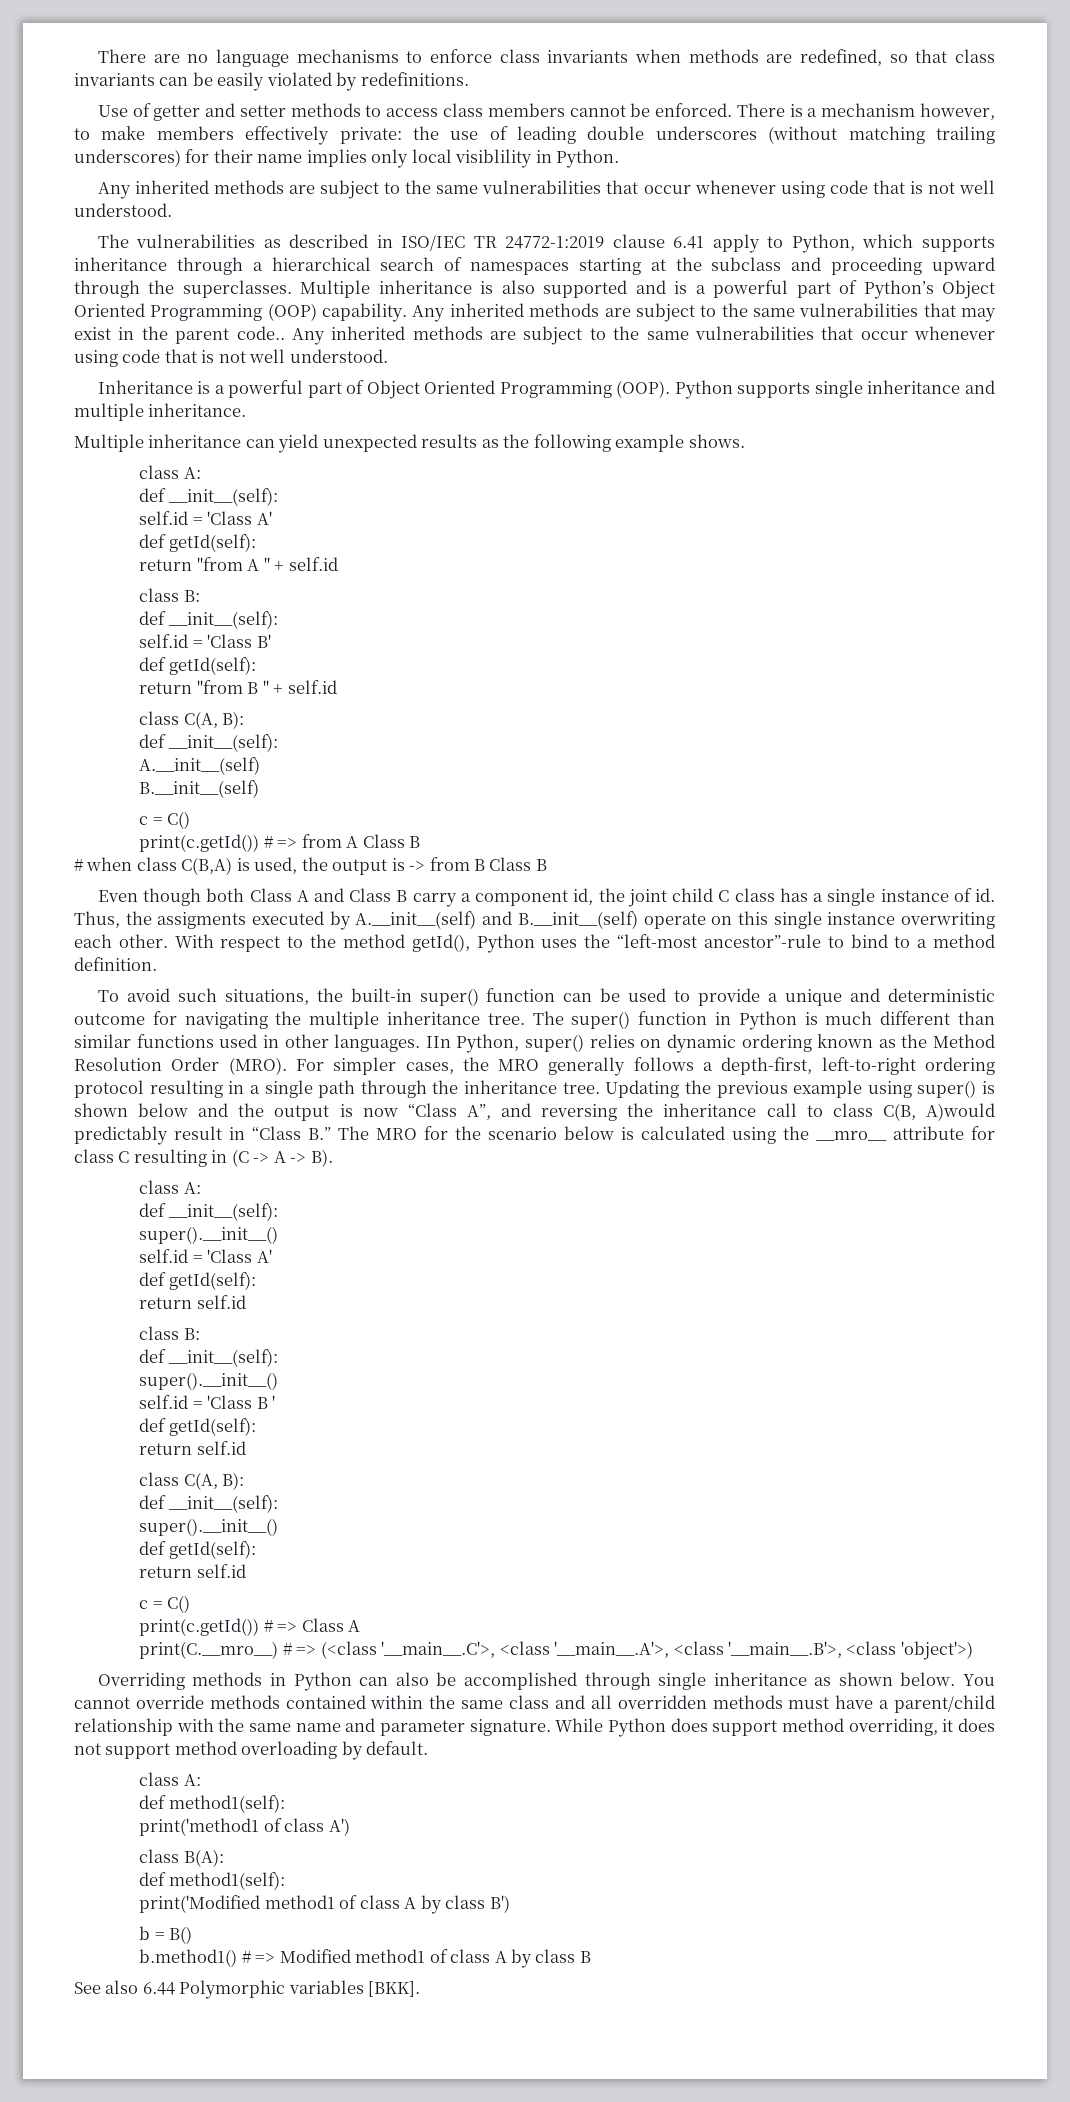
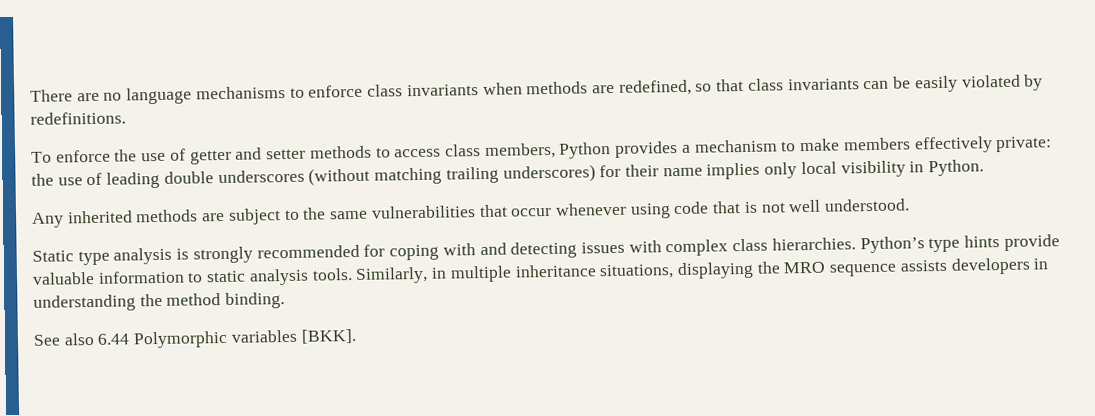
- Use of getter and setter methods to access class members cannot be enforced. There is a mechanism however, to make members effectively private: the use of leading double underscores (without matching trailing underscores) for their name implies only local visiblility in Python.
+ To enforce the use of getter and setter methods to access class members, Python provides a mechanism to make members effectively private: the use of leading double underscores (without matching trailing underscores) for their name implies only local visibility in Python.
- The vulnerabilities as described in ISO/IEC TR 24772-1:2019 clause 6.41 apply to Python, which supports inheritance through a hierarchical search of namespaces starting at the subclass and proceeding upward through the superclasses. Multiple inheritance is also supported and is a powerful part of Python’s Object Oriented Programming (OOP) capability. Any inherited methods are subject to the same vulnerabilities that may exist in the parent code.. Any inherited methods are subject to the same vulnerabilities that occur whenever using code that is not well understood.
- Inheritance is a powerful part of Object Oriented Programming (OOP). Python supports single inheritance and multiple inheritance.
- Multiple inheritance can yield unexpected results as the following example shows.
- class A:
- def __init__(self):
- self.id = 'Class A'
- def getId(self):
- return "from A " + self.id
- class B:
- def __init__(self):
- self.id = 'Class B'
- def getId(self):
- return "from B " + self.id
- class C(A, B):
- def __init__(self):
- A.__init__(self)
- B.__init__(self)
- c = C()
- print(c.getId()) # => from A Class B
- # when class C(B,A) is used, the output is -> from B Class B
- Even though both Class A and Class B carry a component id, the joint child C class has a single instance of id. Thus, the assigments executed by A.__init__(self) and B.__init__(self) operate on this single instance overwriting each other. With respect to the method getId(), Python uses the “left-most ancestor”-rule to bind to a method definition.
- To avoid such situations, the built-in super() function can be used to provide a unique and deterministic outcome for navigating the multiple inheritance tree. The super() function in Python is much different than similar functions used in other languages. IIn Python, super() relies on dynamic ordering known as the Method Resolution Order (MRO). For simpler cases, the MRO generally follows a depth-first, left-to-right ordering protocol resulting in a single path through the inheritance tree. Updating the previous example using super() is shown below and the output is now “Class A”, and reversing the inheritance call to class C(B, A)would predictably result in “Class B.” The MRO for the scenario below is calculated using the __mro__ attribute for class C resulting in (C -> A -> B).
- class A:
- def __init__(self):
- super().__init__()
- self.id = 'Class A'
- def getId(self):
- return self.id
- class B:
- def __init__(self):
- super().__init__()
- self.id = 'Class B '
- def getId(self):
- return self.id
- class C(A, B):
- def __init__(self):
- super().__init__()
- def getId(self):
- return self.id
- c = C()
- print(c.getId()) # => Class A
- print(C.__mro__) # => (<class '__main__.C'>, <class '__main__.A'>, <class '__main__.B'>, <class 'object'>)
- Overriding methods in Python can also be accomplished through single inheritance as shown below. You cannot override methods contained within the same class and all overridden methods must have a parent/child relationship with the same name and parameter signature. While Python does support method overriding, it does not support method overloading by default.
- class A:
- def method1(self):
- print('method1 of class A')
- class B(A):
- def method1(self):
- print('Modified method1 of class A by class B')
- b = B()
- b.method1() # => Modified method1 of class A by class B
+ Static type analysis is strongly recommended for coping with and detecting issues with complex class hierarchies. Python’s type hints provide valuable information to static analysis tools. Similarly, in multiple inheritance situations, displaying the MRO sequence assists developers in understanding the method binding.

